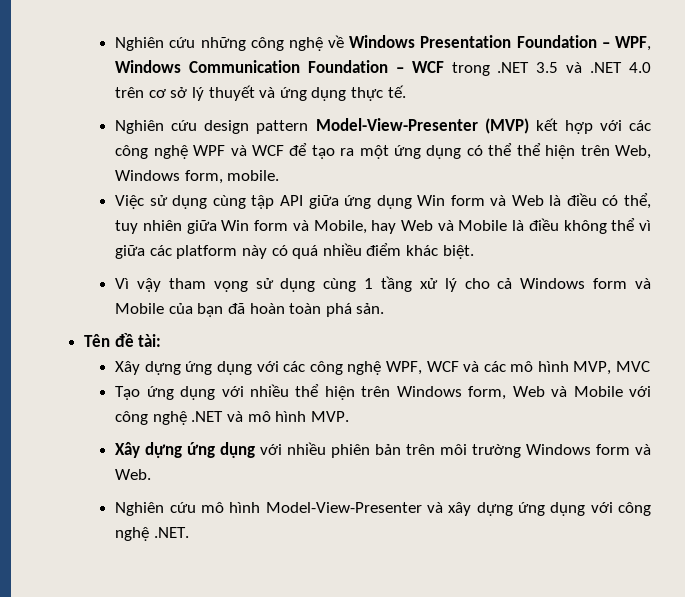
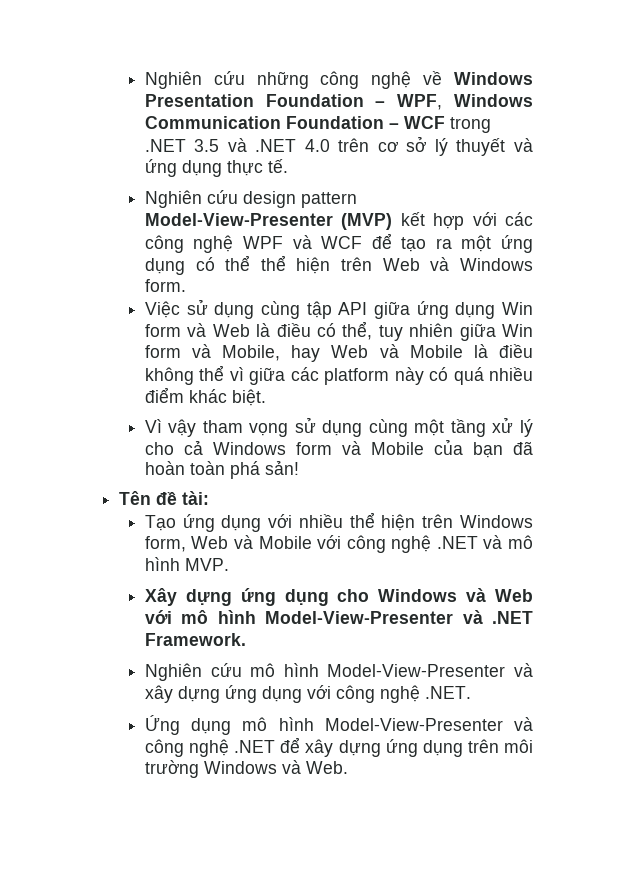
- Nghiên cứu design pattern Model-View-Presenter (MVP) kết hợp với các công nghệ WPF và WCF để tạo ra một ứng dụng có thể thể hiện trên Web, Windows form, mobile.
+ Nghiên cứu design pattern Model-View-Presenter (MVP) kết hợp với các công nghệ WPF và WCF để tạo ra một ứng dụng có thể thể hiện trên Web và Windows form.
- Vì vậy tham vọng sử dụng cùng 1 tầng xử lý cho cả Windows form và Mobile của bạn đã hoàn toàn phá sản.
+ Vì vậy tham vọng sử dụng cùng một tầng xử lý cho cả Windows form và Mobile của bạn đã hoàn toàn phá sản!
- Xây dựng ứng dụng với các công nghệ WPF, WCF và các mô hình MVP, MVC
- Xây dựng ứng dụng với nhiều phiên bản trên môi trường Windows form và Web.
+ Xây dựng ứng dụng cho Windows và Web với mô hình Model-View-Presenter và .NET Framework.
+ Ứng dụng mô hình Model-View-Presenter và công nghệ .NET để xây dựng ứng dụng trên môi trường Windows và Web.

